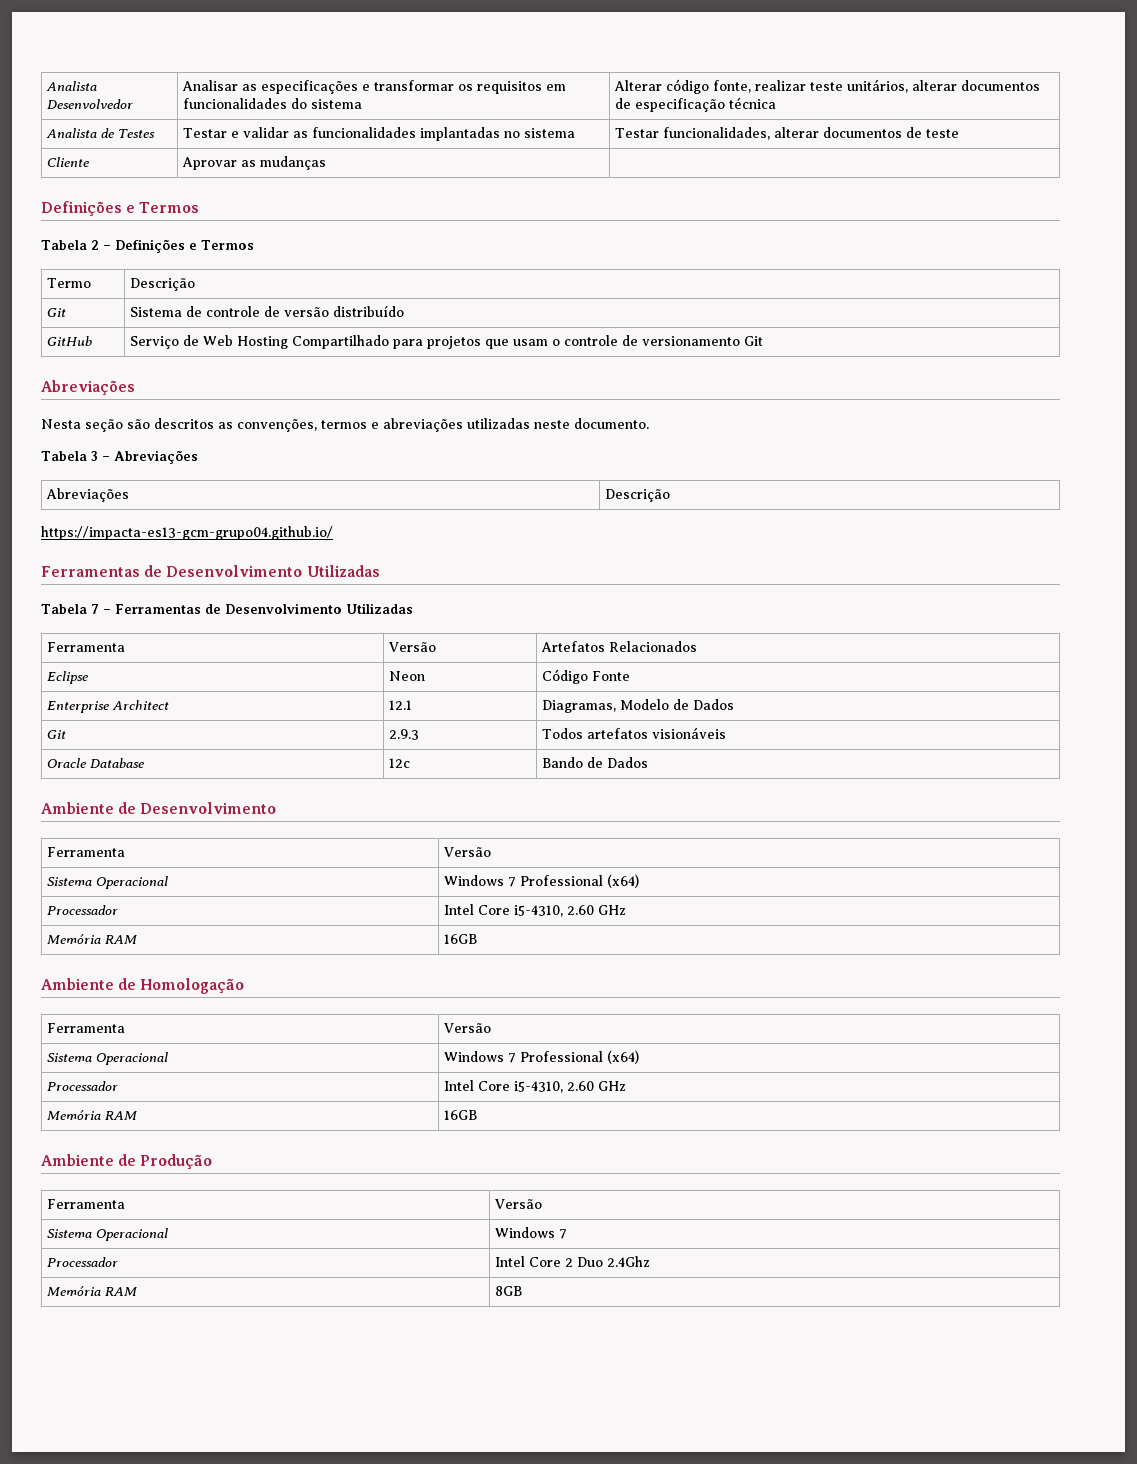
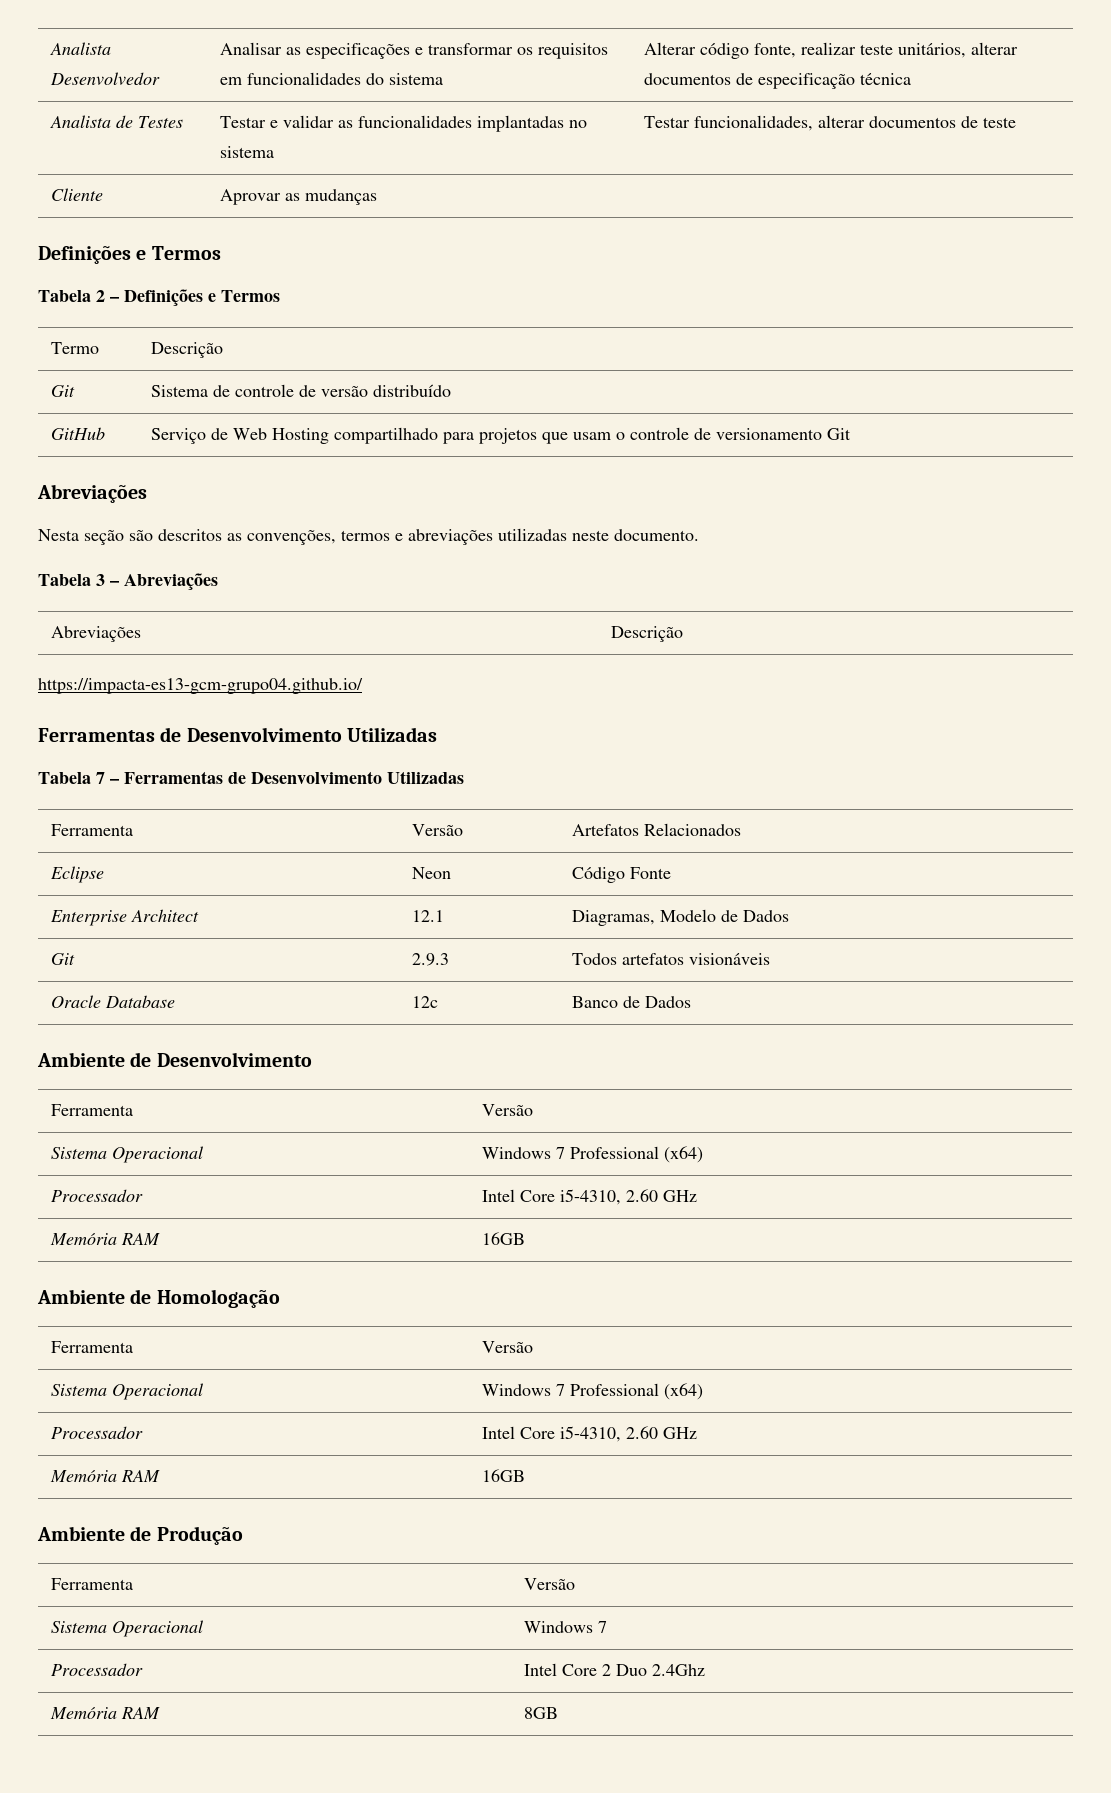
- GitHub | Serviço de Web Hosting Compartilhado para projetos que usam o controle de versionamento Git
+ GitHub | Serviço de Web Hosting compartilhado para projetos que usam o controle de versionamento Git
- Oracle Database | 12c | Bando de Dados
+ Oracle Database | 12c | Banco de Dados

